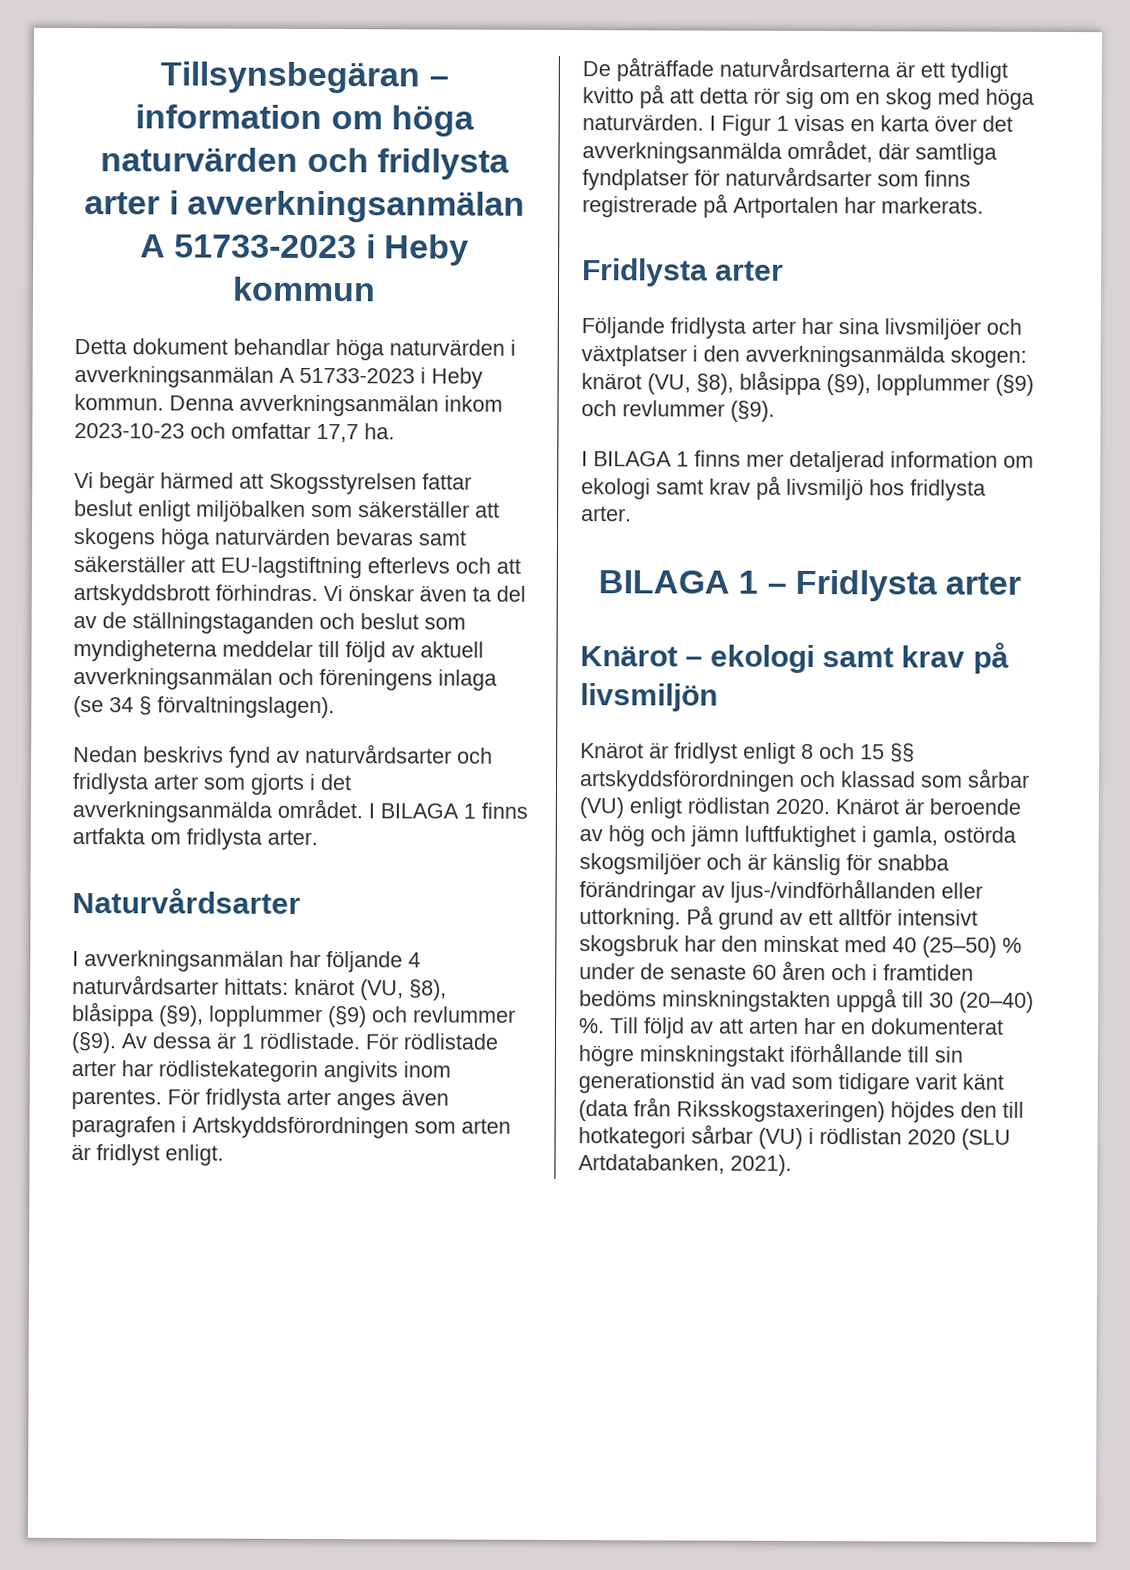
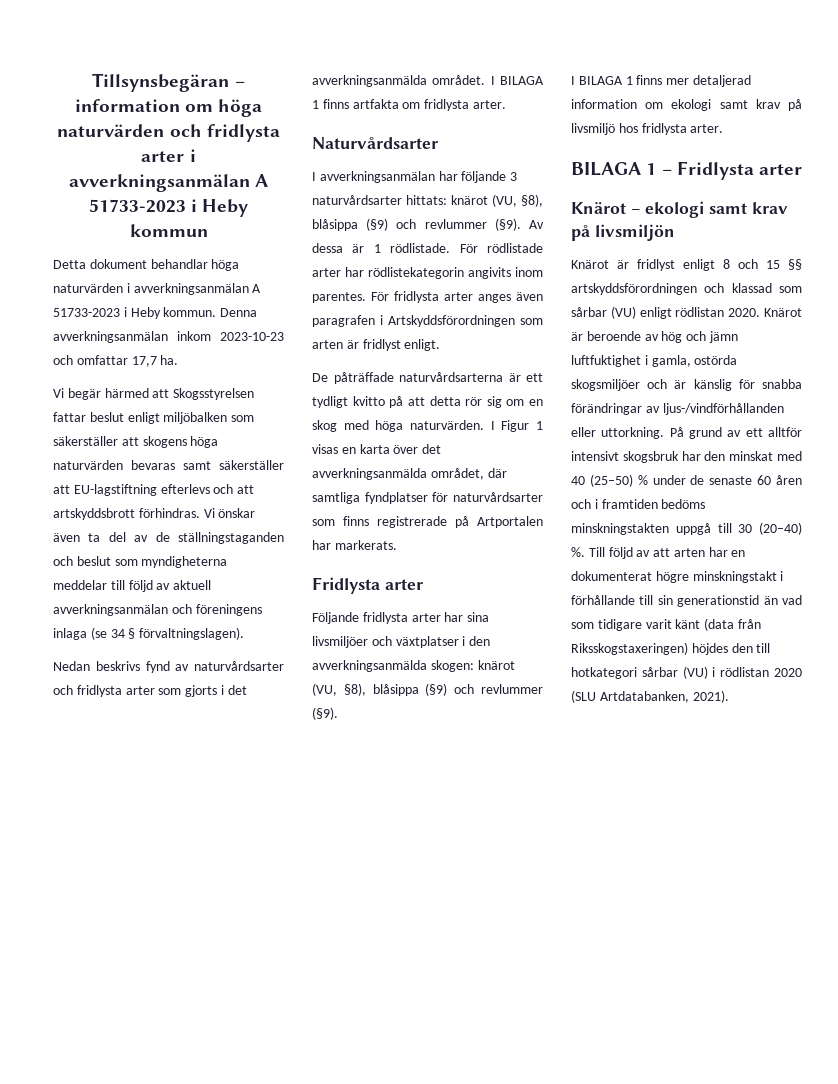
- I avverkningsanmälan har följande 4 naturvårdsarter hittats: knärot (VU, §8), blåsippa (§9), lopplummer (§9) och revlummer (§9).
+ I avverkningsanmälan har följande 3 naturvårdsarter hittats: knärot (VU, §8), blåsippa (§9) och revlummer (§9).
- Följande fridlysta arter har sina livsmiljöer och växtplatser i den avverkningsanmälda skogen: knärot (VU, §8), blåsippa (§9), lopplummer (§9) och revlummer (§9).
+ Följande fridlysta arter har sina livsmiljöer och växtplatser i den avverkningsanmälda skogen: knärot (VU, §8), blåsippa (§9) och revlummer (§9).
- Till följd av att arten har en dokumenterat högre minskningstakt iförhållande till sin generationstid än vad som tidigare varit känt (data från Riksskogstaxeringen) höjdes den till hotkategori sårbar (VU) i rödlistan 2020 (SLU Artdatabanken, 2021).
+ Till följd av att arten har en dokumenterat högre minskningstakt i förhållande till sin generationstid än vad som tidigare varit känt (data från Riksskogstaxeringen) höjdes den till hotkategori sårbar (VU) i rödlistan 2020 (SLU Artdatabanken, 2021).

